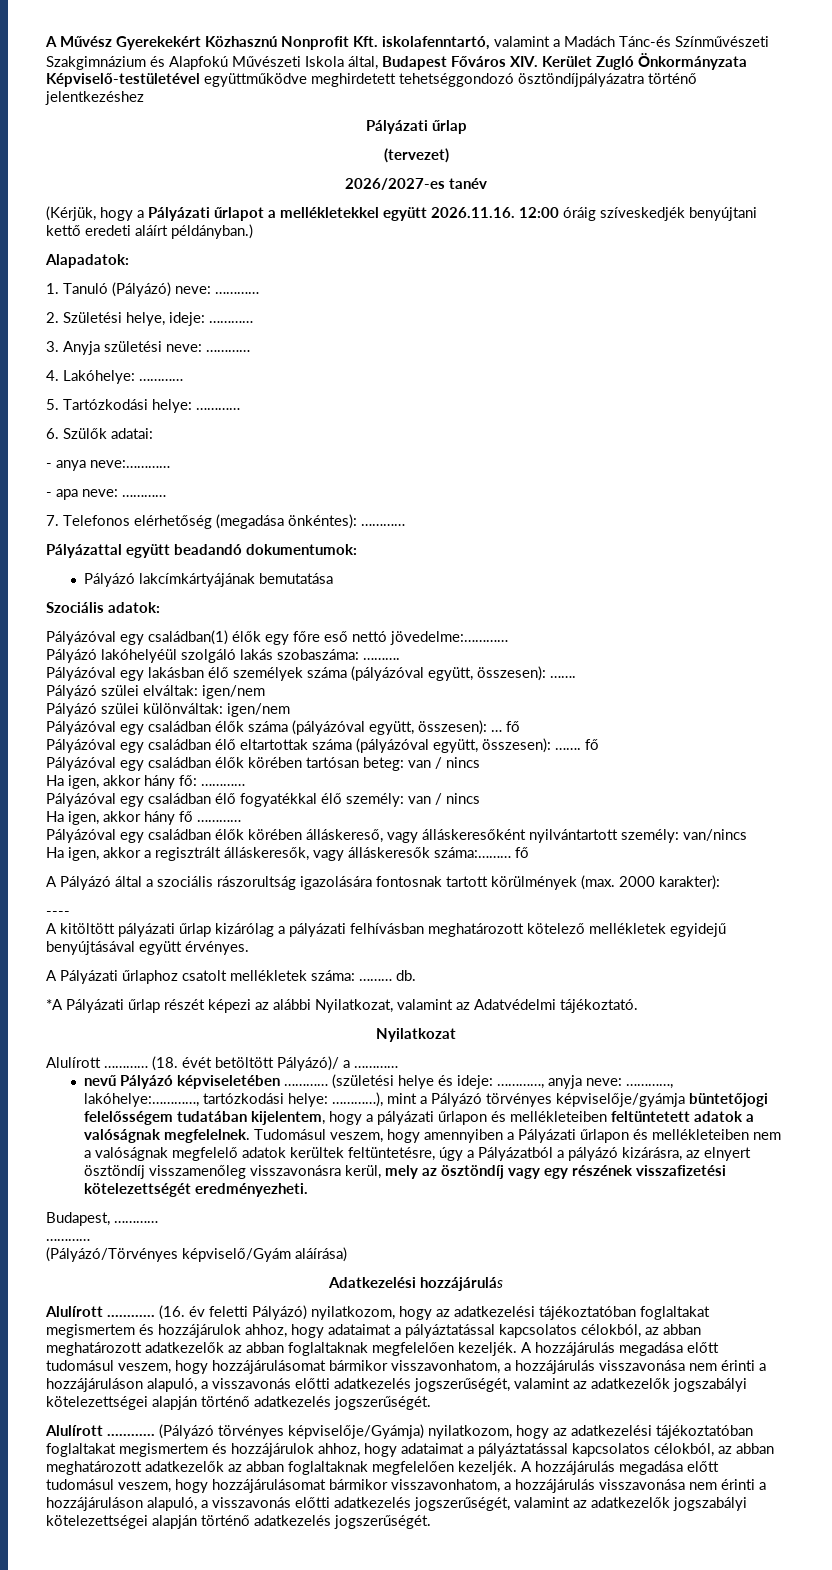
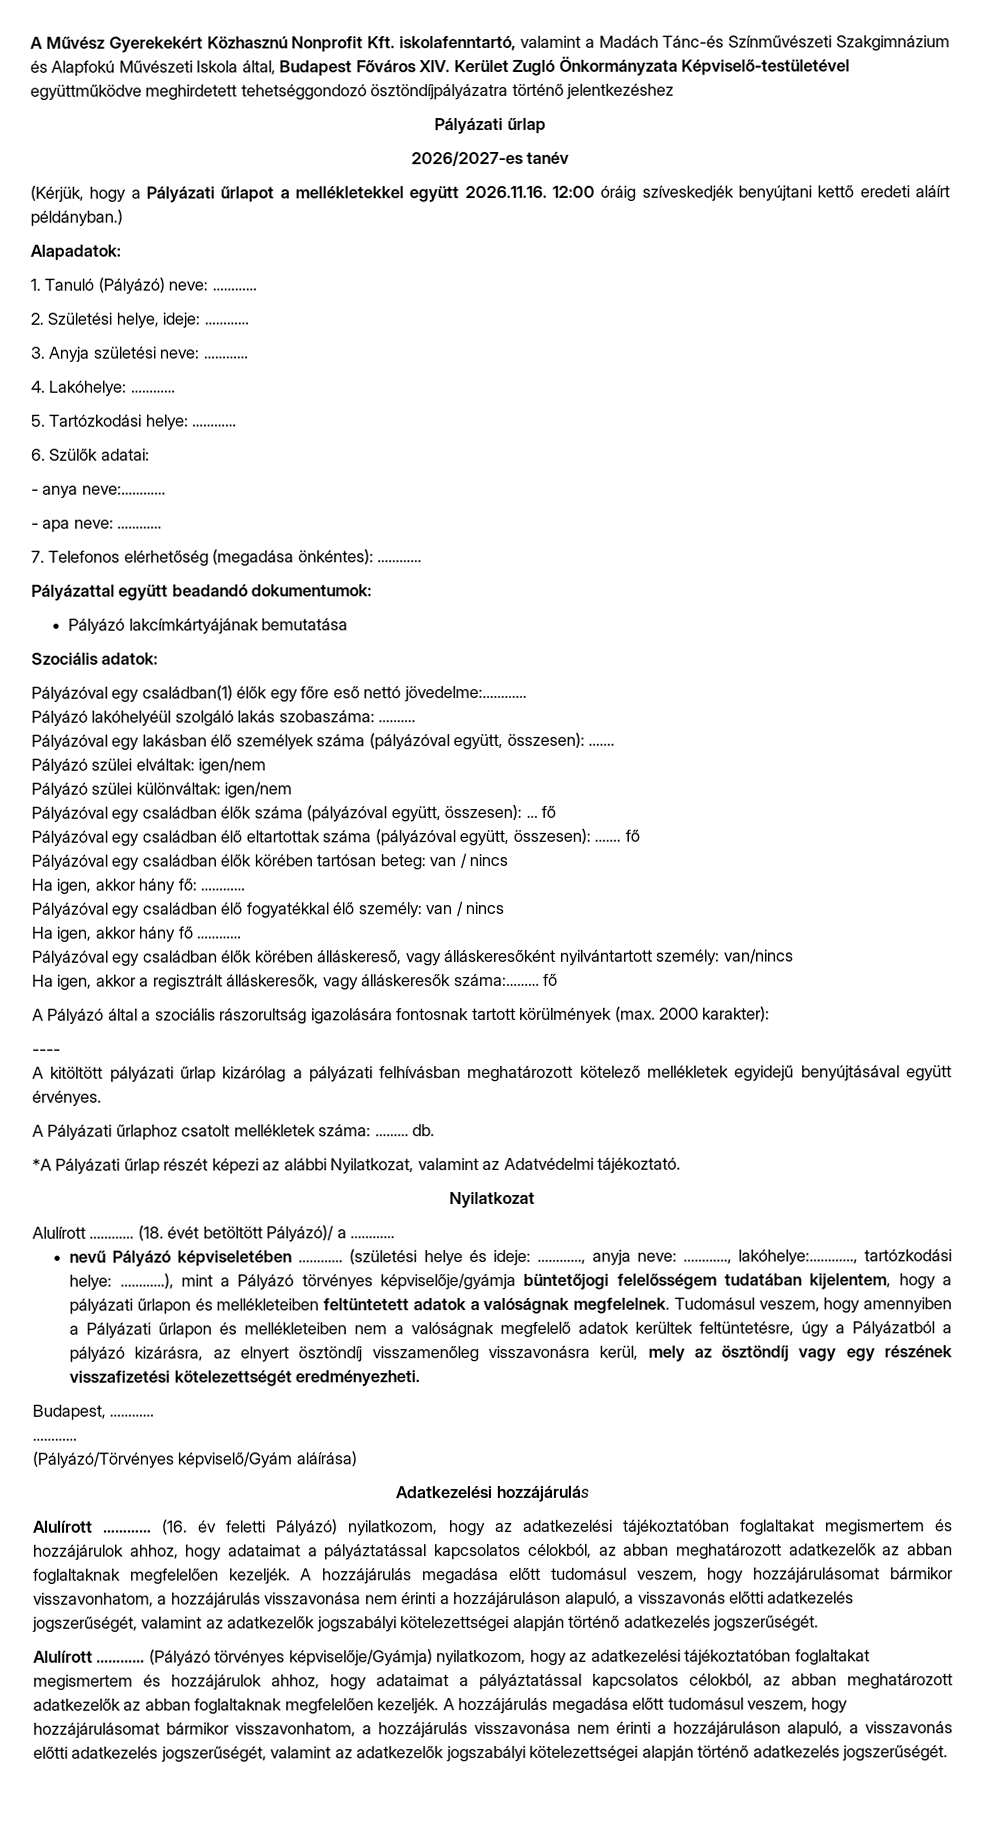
- (tervezet)

